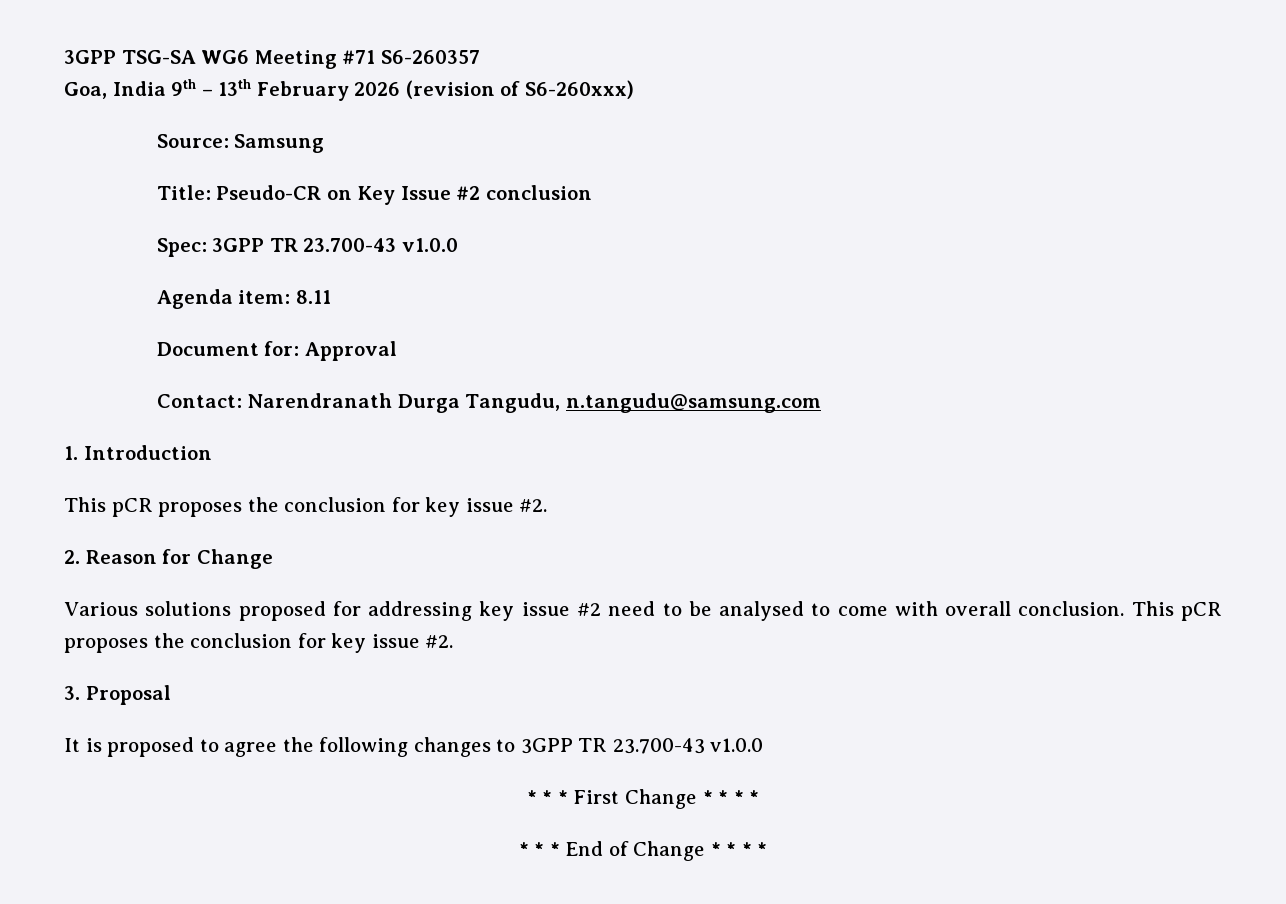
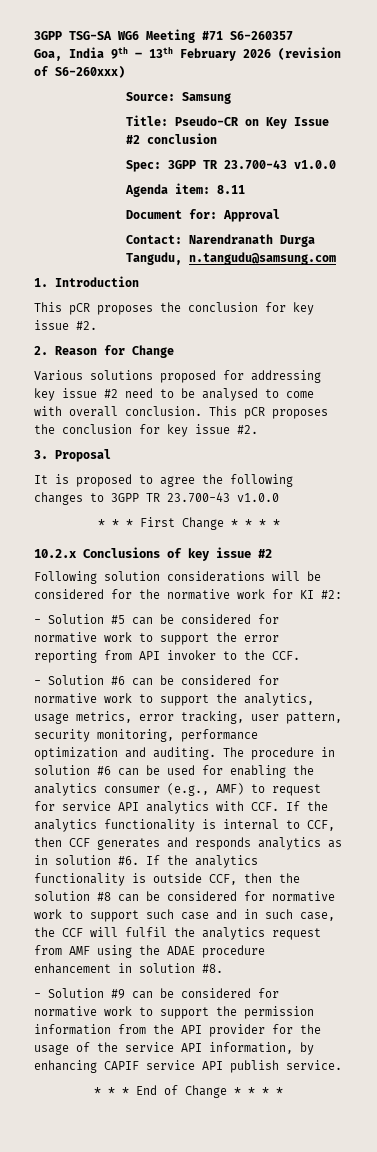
+ 10.2.x Conclusions of key issue #2
+ Following solution considerations will be considered for the normative work for KI #2:
+ - Solution #5 can be considered for normative work to support the error reporting from API invoker to the CCF.
+ - Solution #6 can be considered for normative work to support the analytics, usage metrics, error tracking, user pattern, security monitoring, performance optimization and auditing. The procedure in solution #6 can be used for enabling the analytics consumer (e.g., AMF) to request for service API analytics with CCF. If the analytics functionality is internal to CCF, then CCF generates and responds analytics as in solution #6. If the analytics functionality is outside CCF, then the solution #8 can be considered for normative work to support such case and in such case, the CCF will fulfil the analytics request from AMF using the ADAE procedure enhancement in solution #8.
+ - Solution #9 can be considered for normative work to support the permission information from the API provider for the usage of the service API information, by enhancing CAPIF service API publish service.

